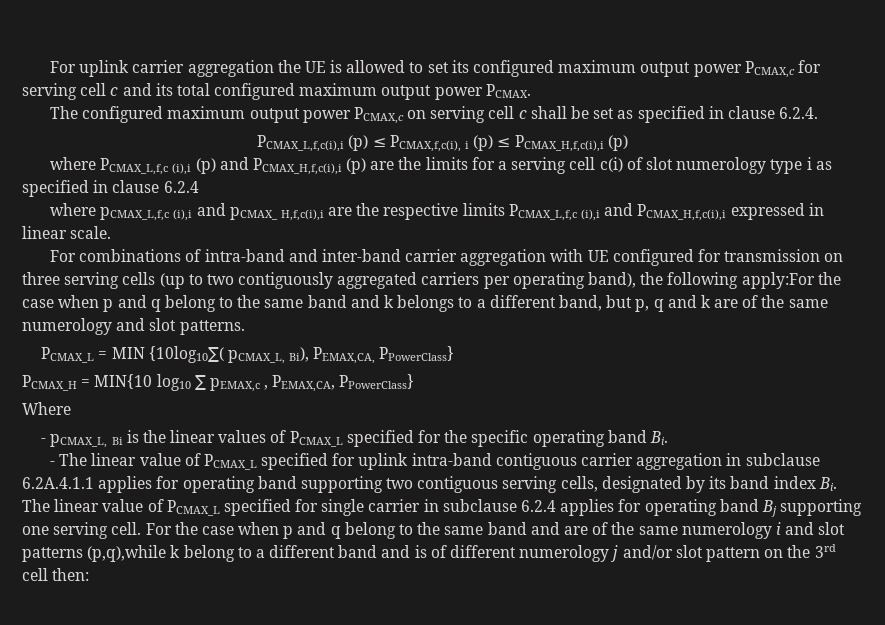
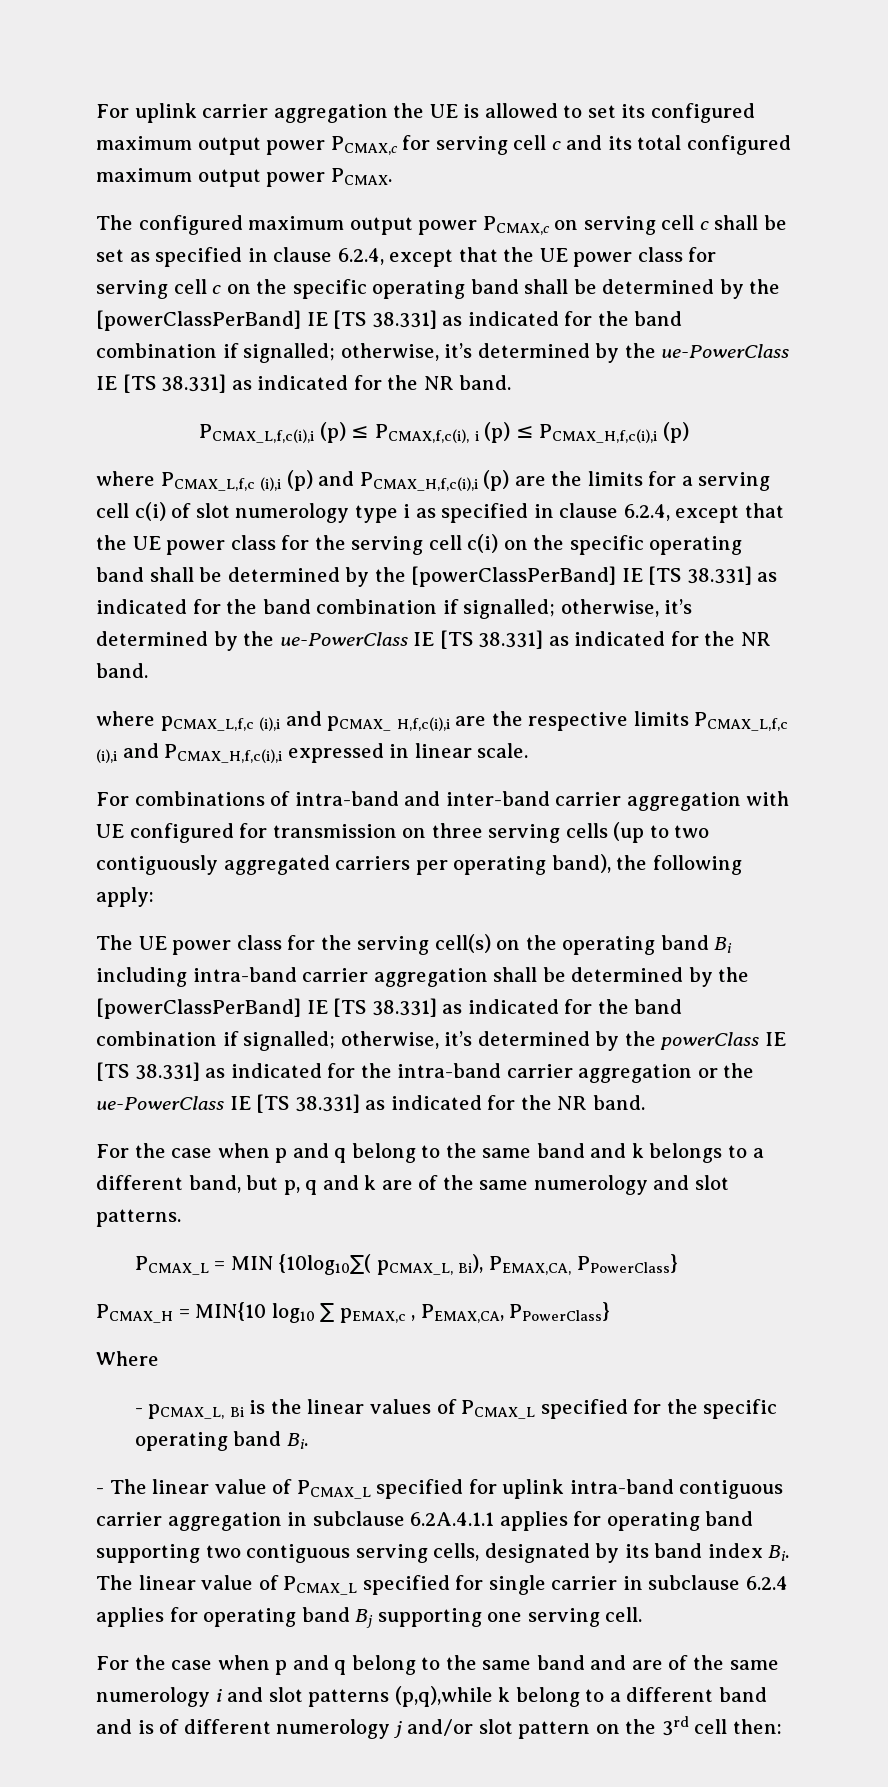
- The configured maximum output power PCMAX,c on serving cell c shall be set as specified in clause 6.2.4.
+ The configured maximum output power PCMAX,c on serving cell c shall be set as specified in clause 6.2.4, except that the UE power class for serving cell c on the specific operating band shall be determined by the [powerClassPerBand] IE [TS 38.331] as indicated for the band combination if signalled; otherwise, it’s determined by the ue-PowerClass IE [TS 38.331] as indicated for the NR band.
- where PCMAX_L,f,c (i),i (p) and PCMAX_H,f,c(i),i (p) are the limits for a serving cell c(i) of slot numerology type i as specified in clause 6.2.4
+ where PCMAX_L,f,c (i),i (p) and PCMAX_H,f,c(i),i (p) are the limits for a serving cell c(i) of slot numerology type i as specified in clause 6.2.4, except that the UE power class for the serving cell c(i) on the specific operating band shall be determined by the [powerClassPerBand] IE [TS 38.331] as indicated for the band combination if signalled; otherwise, it’s determined by the ue-PowerClass IE [TS 38.331] as indicated for the NR band.
- For combinations of intra-band and inter-band carrier aggregation with UE configured for transmission on three serving cells (up to two contiguously aggregated carriers per operating band), the following apply:For the case when p and q belong to the same band and k belongs to a different band, but p, q and k are of the same numerology and slot patterns.
+ For combinations of intra-band and inter-band carrier aggregation with UE configured for transmission on three serving cells (up to two contiguously aggregated carriers per operating band), the following apply:
+ The UE power class for the serving cell(s) on the operating band Bi including intra-band carrier aggregation shall be determined by the [powerClassPerBand] IE [TS 38.331] as indicated for the band combination if signalled; otherwise, it’s determined by the powerClass IE [TS 38.331] as indicated for the intra-band carrier aggregation or the ue-PowerClass IE [TS 38.331] as indicated for the NR band.
+ For the case when p and q belong to the same band and k belongs to a different band, but p, q and k are of the same numerology and slot patterns.
- - The linear value of PCMAX_L specified for uplink intra-band contiguous carrier aggregation in subclause 6.2A.4.1.1 applies for operating band supporting two contiguous serving cells, designated by its band index Bi. The linear value of PCMAX_L specified for single carrier in subclause 6.2.4 applies for operating band Bj supporting one serving cell. For the case when p and q belong to the same band and are of the same numerology i and slot patterns (p,q),while k belong to a different band and is of different numerology j and/or slot pattern on the 3rd cell then:
+ - The linear value of PCMAX_L specified for uplink intra-band contiguous carrier aggregation in subclause 6.2A.4.1.1 applies for operating band supporting two contiguous serving cells, designated by its band index Bi. The linear value of PCMAX_L specified for single carrier in subclause 6.2.4 applies for operating band Bj supporting one serving cell.
+ For the case when p and q belong to the same band and are of the same numerology i and slot patterns (p,q),while k belong to a different band and is of different numerology j and/or slot pattern on the 3rd cell then:

